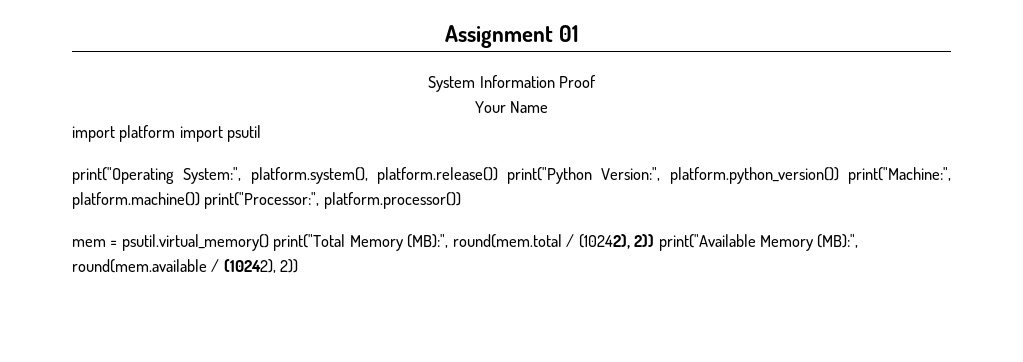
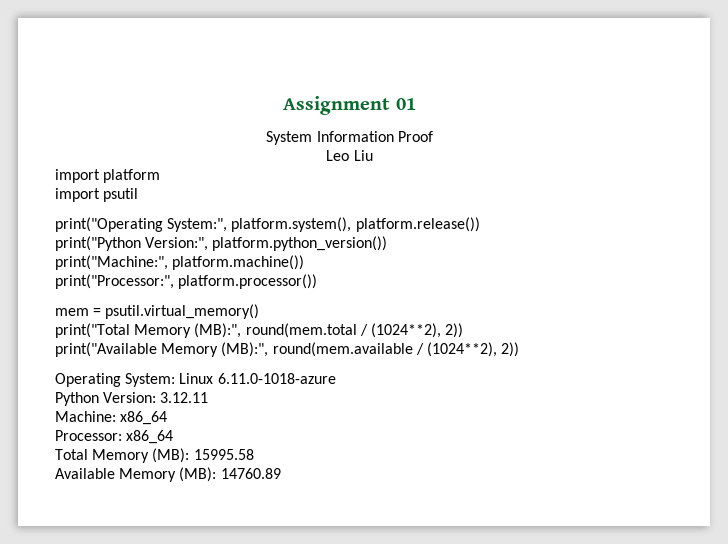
- Your Name
+ Leo Liu
- import platform import psutil
+ import platform
+ import psutil
- print("Operating System:", platform.system(), platform.release()) print("Python Version:", platform.python_version()) print("Machine:", platform.machine()) print("Processor:", platform.processor())
+ print("Operating System:", platform.system(), platform.release())
+ print("Python Version:", platform.python_version())
+ print("Machine:", platform.machine())
+ print("Processor:", platform.processor())
- mem = psutil.virtual_memory() print("Total Memory (MB):", round(mem.total / (10242), 2)) print("Available Memory (MB):", round(mem.available / (10242), 2))
+ mem = psutil.virtual_memory()
+ print("Total Memory (MB):", round(mem.total / (1024**2), 2))
+ print("Available Memory (MB):", round(mem.available / (1024**2), 2))
+ Operating System: Linux 6.11.0-1018-azure
+ Python Version: 3.12.11
+ Machine: x86_64
+ Processor: x86_64
+ Total Memory (MB): 15995.58
+ Available Memory (MB): 14760.89

